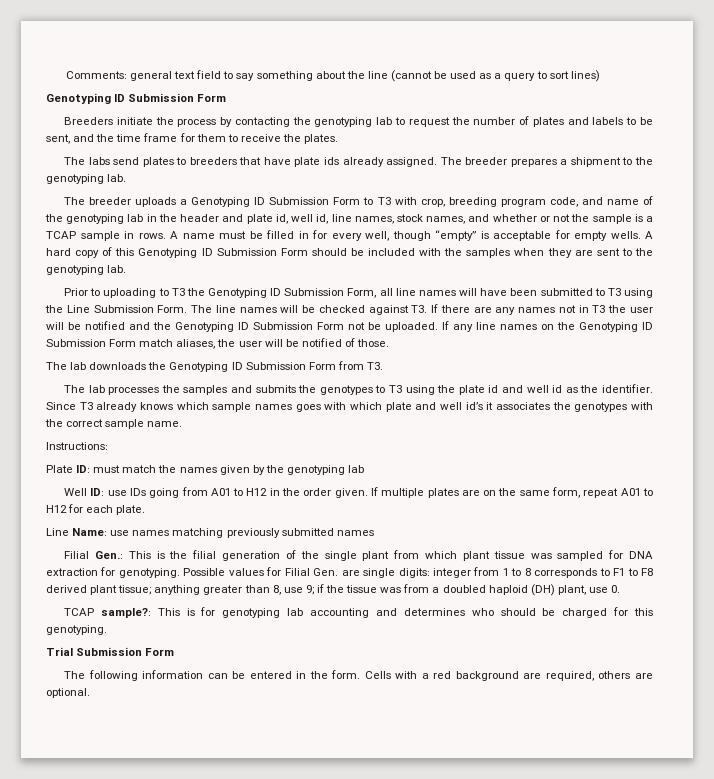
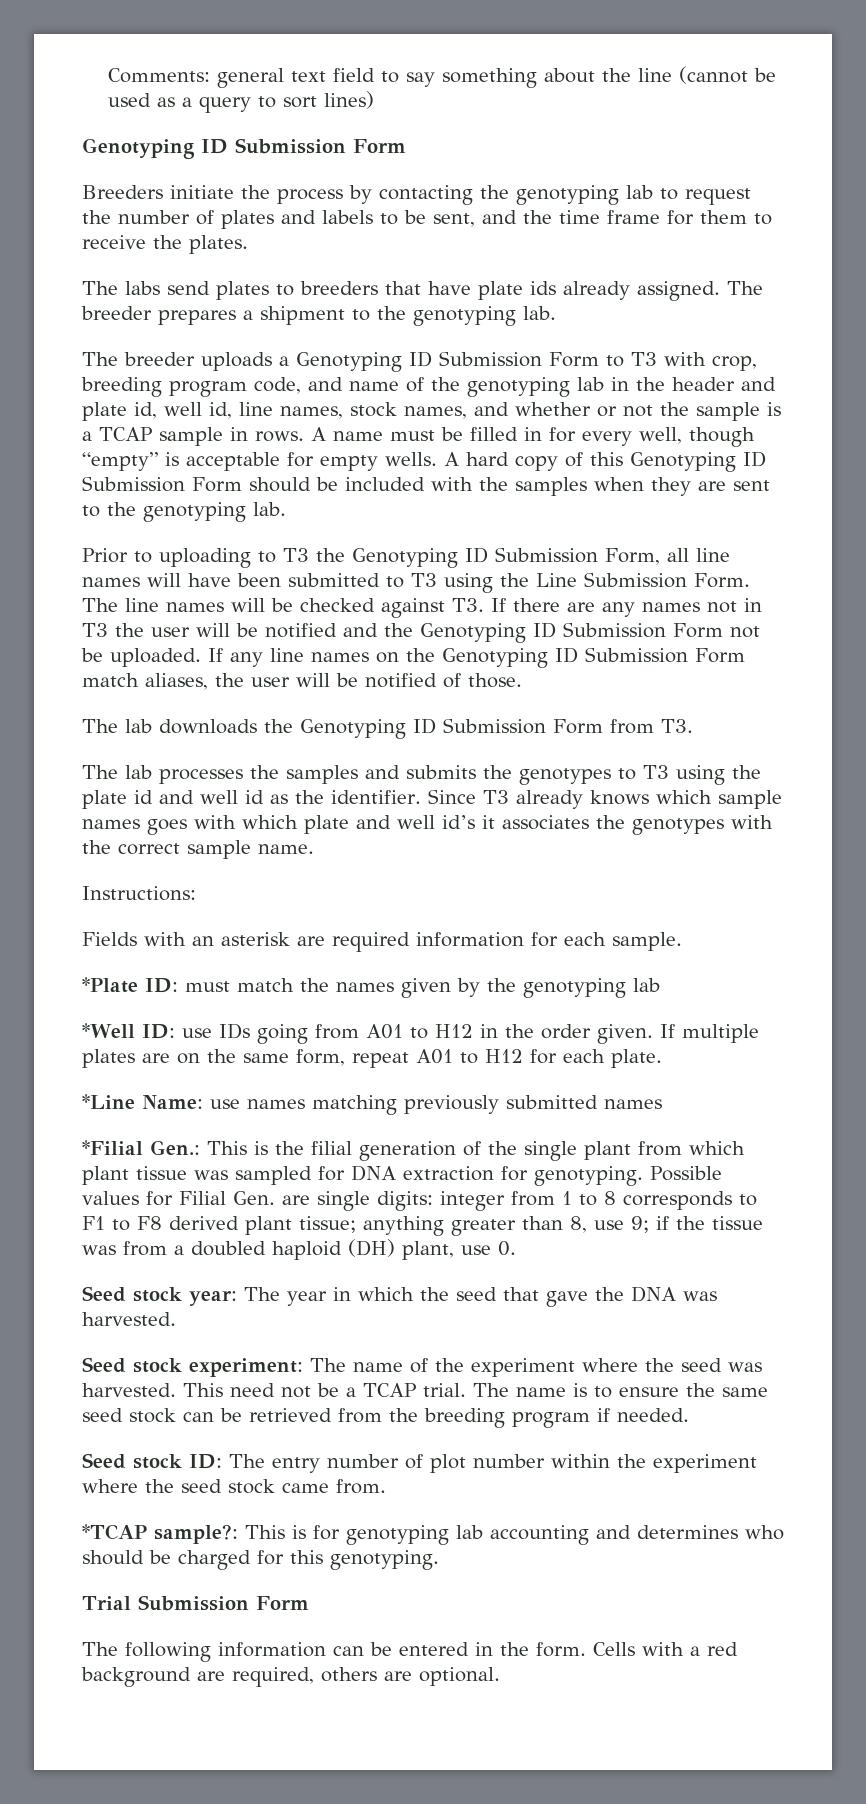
- Plate ID: must match the names given by the genotyping lab
+ Fields with an asterisk are required information for each sample.
+ *Plate ID: must match the names given by the genotyping lab
- Well ID: use IDs going from A01 to H12 in the order given.
+ *Well ID: use IDs going from A01 to H12 in the order given.
- Line Name: use names matching previously submitted names
+ *Line Name: use names matching previously submitted names
- Filial Gen.: This is the filial generation of the single plant from which plant tissue was sampled for DNA extraction for genotyping.
+ *Filial Gen.: This is the filial generation of the single plant from which plant tissue was sampled for DNA extraction for genotyping.
- TCAP sample?: This is for genotyping lab accounting and determines who should be charged for this genotyping.
+ Seed stock year: The year in which the seed that gave the DNA was harvested.
+ Seed stock experiment: The name of the experiment where the seed was harvested. This need not be a TCAP trial. The name is to ensure the same seed stock can be retrieved from the breeding program if needed.
+ Seed stock ID: The entry number of plot number within the experiment where the seed stock came from.
+ *TCAP sample?: This is for genotyping lab accounting and determines who should be charged for this genotyping.

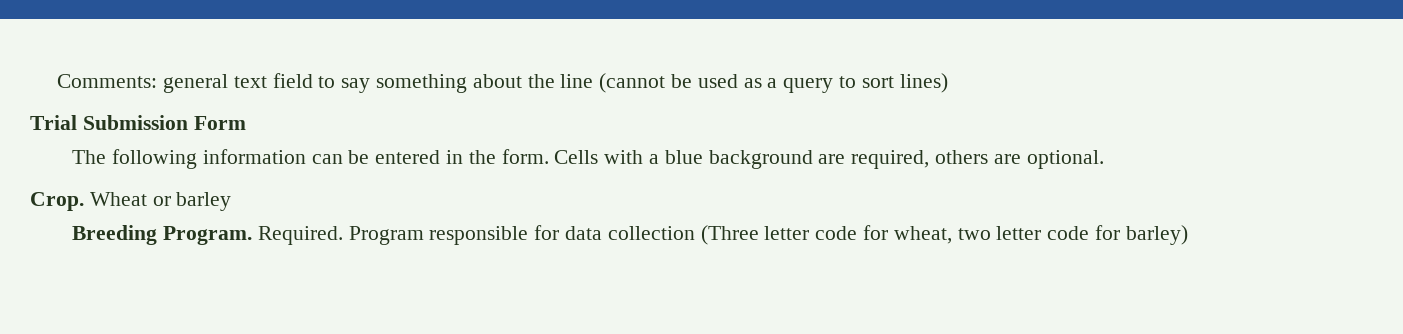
  Comments: general text field to say something about the line (cannot be used as a query to sort lines)
- Genotyping ID Submission Form
- Breeders initiate the process by contacting the genotyping lab to request the number of plates and labels to be sent, and the time frame for them to receive the plates.
- The labs send plates to breeders that have plate ids already assigned. The breeder prepares a shipment to the genotyping lab.
- The breeder uploads a Genotyping ID Submission Form to T3 with crop, breeding program code, and name of the genotyping lab in the header and plate id, well id, line names, stock names, and whether or not the sample is a TCAP sample in rows. A name must be filled in for every well, though “empty” is acceptable for empty wells. A hard copy of this Genotyping ID Submission Form should be included with the samples when they are sent to the genotyping lab.
- Prior to uploading to T3 the Genotyping ID Submission Form, all line names will have been submitted to T3 using the Line Submission Form. The line names will be checked against T3. If there are any names not in T3 the user will be notified and the Genotyping ID Submission Form not be uploaded. If any line names on the Genotyping ID Submission Form match aliases, the user will be notified of those.
- The lab downloads the Genotyping ID Submission Form from T3.
- The lab processes the samples and submits the genotypes to T3 using the plate id and well id as the identifier. Since T3 already knows which sample names goes with which plate and well id’s it associates the genotypes with the correct sample name.
- Instructions:
- Fields with an asterisk are required information for each sample.
- *Plate ID: must match the names given by the genotyping lab
- *Well ID: use IDs going from A01 to H12 in the order given. If multiple plates are on the same form, repeat A01 to H12 for each plate.
- *Line Name: use names matching previously submitted names
- *Filial Gen.: This is the filial generation of the single plant from which plant tissue was sampled for DNA extraction for genotyping. Possible values for Filial Gen. are single digits: integer from 1 to 8 corresponds to F1 to F8 derived plant tissue; anything greater than 8, use 9; if the tissue was from a doubled haploid (DH) plant, use 0.
- Seed stock year: The year in which the seed that gave the DNA was harvested.
- Seed stock experiment: The name of the experiment where the seed was harvested. This need not be a TCAP trial. The name is to ensure the same seed stock can be retrieved from the breeding program if needed.
- Seed stock ID: The entry number of plot number within the experiment where the seed stock came from.
- *TCAP sample?: This is for genotyping lab accounting and determines who should be charged for this genotyping.
- Cells with a red background are required, others are optional.
+ Cells with a blue background are required, others are optional.
+ Crop. Wheat or barley
+ Breeding Program. Required. Program responsible for data collection (Three letter code for wheat, two letter code for barley)

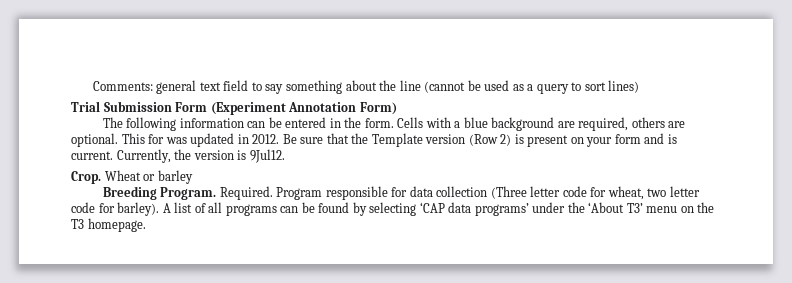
- Trial Submission Form
+ Trial Submission Form (Experiment Annotation Form)
+ This for was updated in 2012. Be sure that the Template version (Row 2) is present on your form and is current. Currently, the version is 9Jul12.
- Program responsible for data collection (Three letter code for wheat, two letter code for barley)
+ Program responsible for data collection (Three letter code for wheat, two letter code for barley). A list of all programs can be found by selecting ‘CAP data programs’ under the ‘About T3’ menu on the T3 homepage.

